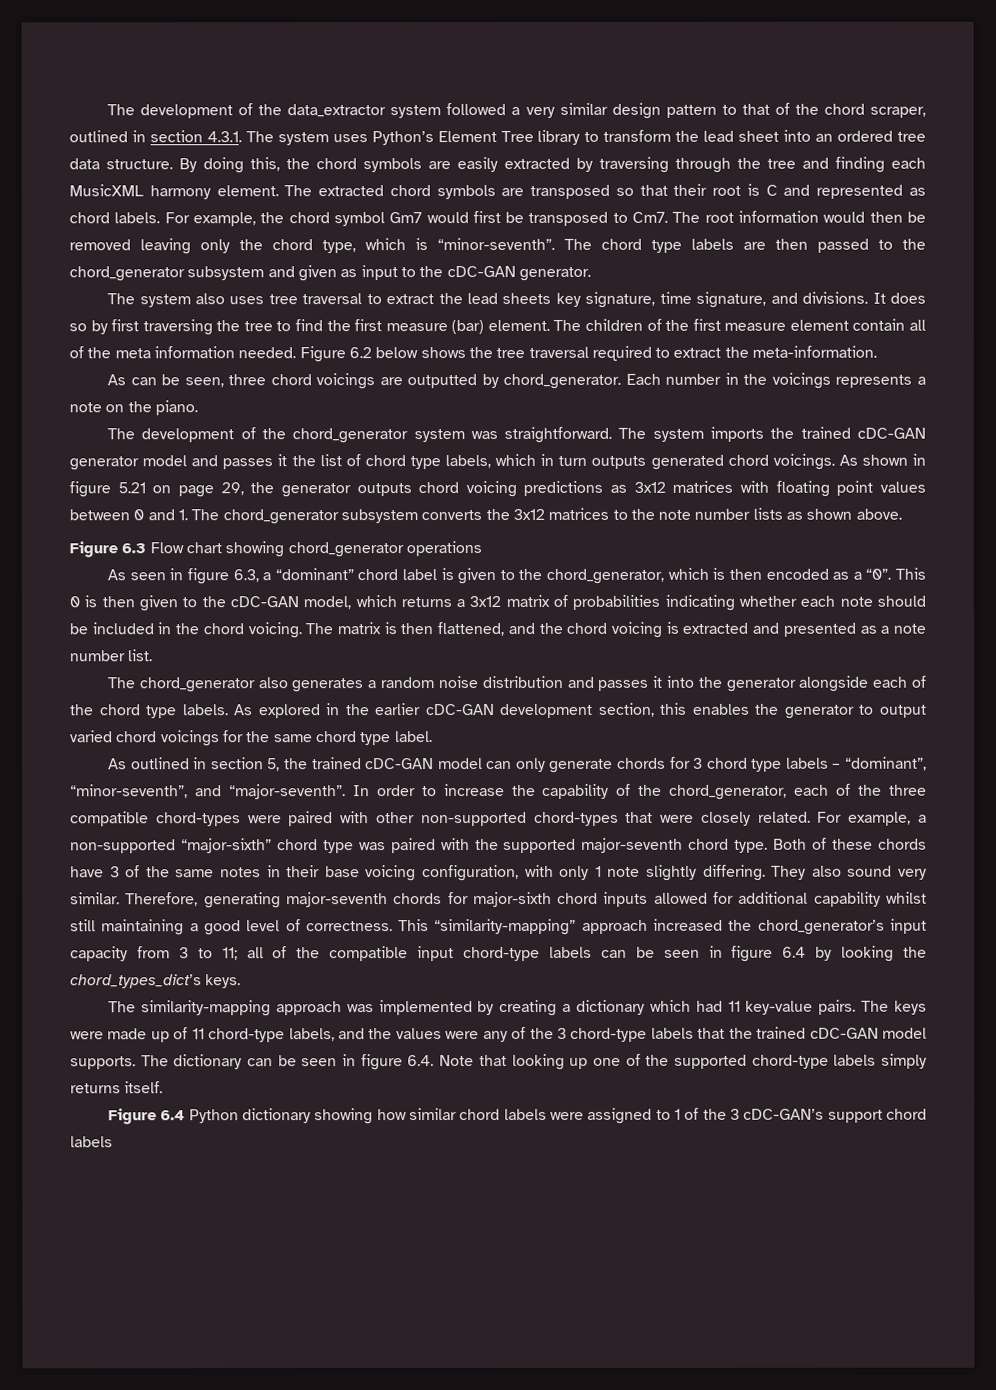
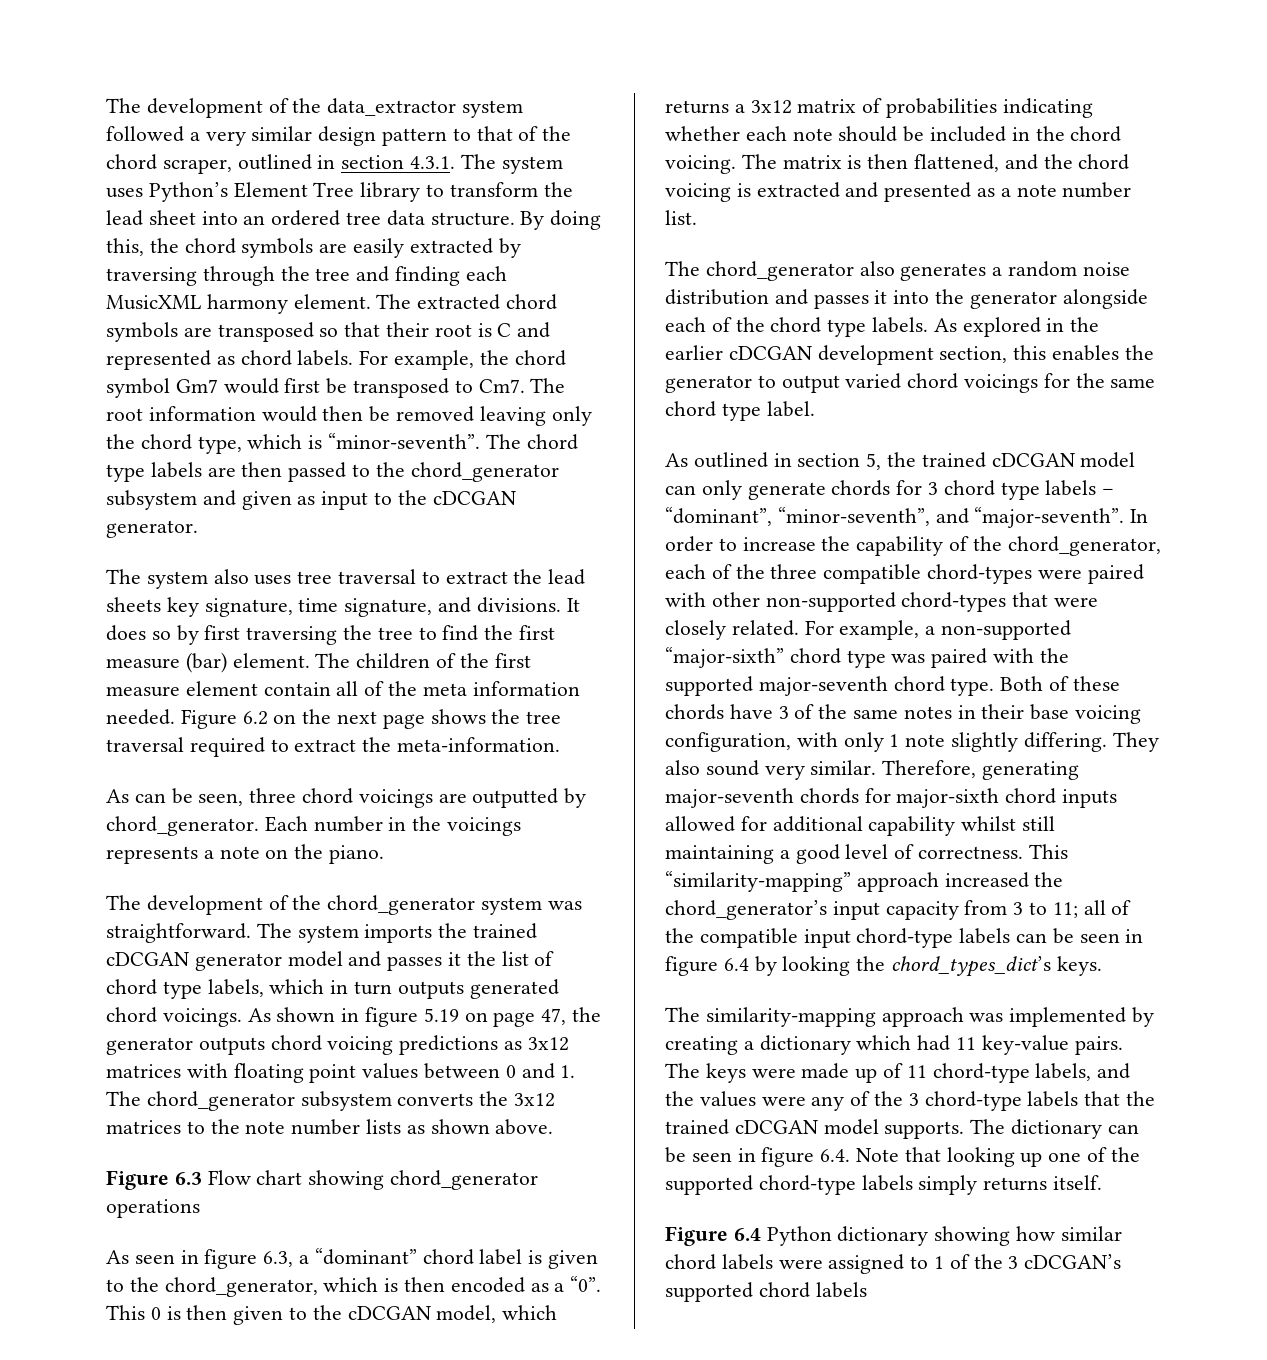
- The chord type labels are then passed to the chord_generator subsystem and given as input to the cDC-GAN generator.
+ The chord type labels are then passed to the chord_generator subsystem and given as input to the cDCGAN generator.
- Figure 6.2 below shows the tree traversal required to extract the meta-information.
+ Figure 6.2 on the next page shows the tree traversal required to extract the meta-information.
- The system imports the trained cDC-GAN generator model and passes it the list of chord type labels, which in turn outputs generated chord voicings.
+ The system imports the trained cDCGAN generator model and passes it the list of chord type labels, which in turn outputs generated chord voicings.
- As shown in figure 5.21 on page 29, the generator outputs chord voicing predictions as 3x12 matrices with floating point values between 0 and 1. The chord_generator subsystem converts the 3x12 matrices to the note number lists as shown above.
+ As shown in figure 5.19 on page 47, the generator outputs chord voicing predictions as 3x12 matrices with floating point values between 0 and 1. The chord_generator subsystem converts the 3x12 matrices to the note number lists as shown above.
- This 0 is then given to the cDC-GAN model, which returns a 3x12 matrix of probabilities indicating whether each note should be included in the chord voicing.
+ This 0 is then given to the cDCGAN model, which returns a 3x12 matrix of probabilities indicating whether each note should be included in the chord voicing.
- As explored in the earlier cDC-GAN development section, this enables the generator to output varied chord voicings for the same chord type label.
+ As explored in the earlier cDCGAN development section, this enables the generator to output varied chord voicings for the same chord type label.
- As outlined in section 5, the trained cDC-GAN model can only generate chords for 3 chord type labels – “dominant”, “minor-seventh”, and “major-seventh”.
+ As outlined in section 5, the trained cDCGAN model can only generate chords for 3 chord type labels – “dominant”, “minor-seventh”, and “major-seventh”.
- The keys were made up of 11 chord-type labels, and the values were any of the 3 chord-type labels that the trained cDC-GAN model supports.
+ The keys were made up of 11 chord-type labels, and the values were any of the 3 chord-type labels that the trained cDCGAN model supports.
- Figure 6.4 Python dictionary showing how similar chord labels were assigned to 1 of the 3 cDC-GAN’s support chord labels
+ Figure 6.4 Python dictionary showing how similar chord labels were assigned to 1 of the 3 cDCGAN’s supported chord labels

